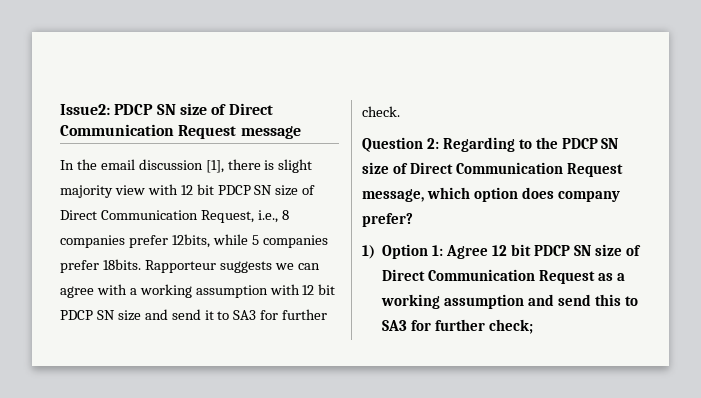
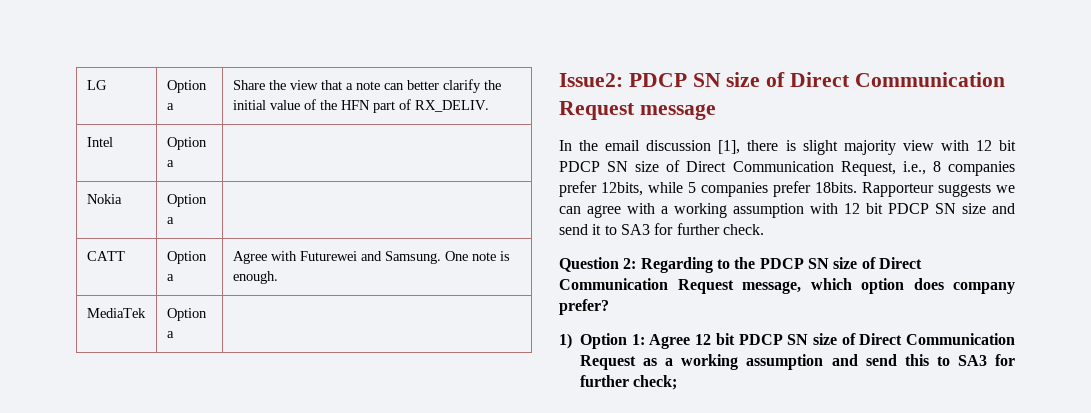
+ LG | Option a | Share the view that a note can better clarify the initial value of the HFN part of RX_DELIV.
+ Intel | Option a |
+ Nokia | Option a |
+ CATT | Option a | Agree with Futurewei and Samsung. One note is enough.
+ MediaTek | Option a |

